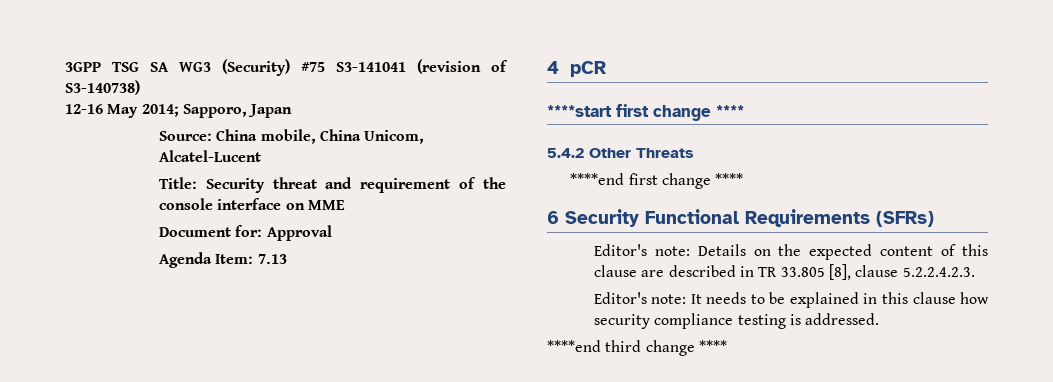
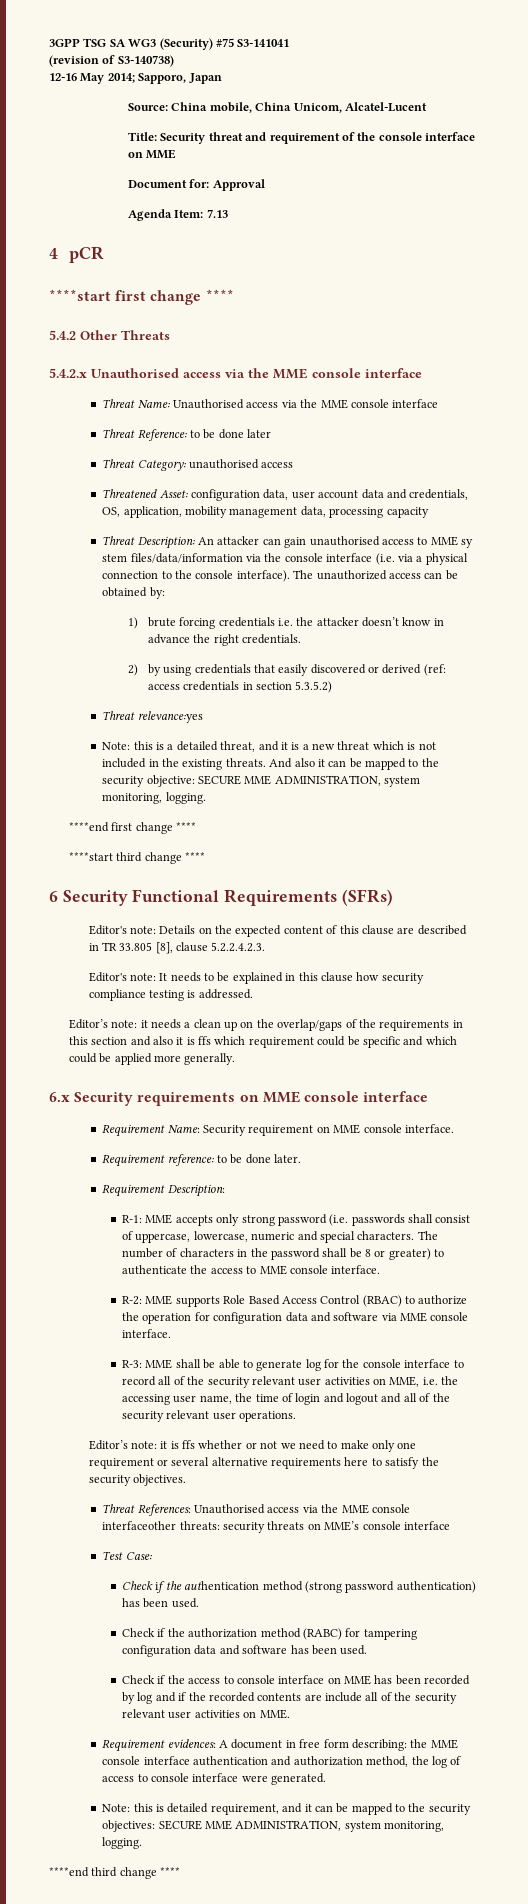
- 3GPP TSG SA WG3 (Security) #75 S3-141041 (revision of S3-140738)
+ 3GPP TSG SA WG3 (Security) #75 S3-141041
+ (revision of S3-140738)
+ 5.4.2.x Unauthorised access via the MME console interface
+ Threat Name: Unauthorised access via the MME console interface
+ Threat Reference: to be done later
+ Threat Category: unauthorised access
+ Threatened Asset: configuration data, user account data and credentials, OS, application, mobility management data, processing capacity
+ Threat Description: An attacker can gain unauthorised access to MME sy stem files/data/information via the console interface (i.e. via a physical connection to the console interface). The unauthorized access can be obtained by:
+ 1) brute forcing credentials i.e. the attacker doesn’t know in advance the right credentials.
+ 2) by using credentials that easily discovered or derived (ref: access credentials in section 5.3.5.2)
+ Threat relevance:yes
+ Note: this is a detailed threat, and it is a new threat which is not included in the existing threats. And also it can be mapped to the security objective: SECURE MME ADMINISTRATION, system monitoring, logging.
+ ****start third change ****
+ Editor’s note: it needs a clean up on the overlap/gaps of the requirements in this section and also it is ffs which requirement could be specific and which could be applied more generally.
+ 6.x Security requirements on MME console interface
+ Requirement Name: Security requirement on MME console interface.
+ Requirement reference: to be done later.
+ Requirement Description:
+ R-1: MME accepts only strong password (i.e. passwords shall consist of uppercase, lowercase, numeric and special characters. The number of characters in the password shall be 8 or greater) to authenticate the access to MME console interface.
+ R-2: MME supports Role Based Access Control (RBAC) to authorize the operation for configuration data and software via MME console interface.
+ R-3: MME shall be able to generate log for the console interface to record all of the security relevant user activities on MME, i.e. the accessing user name, the time of login and logout and all of the security relevant user operations.
+ Editor’s note: it is ffs whether or not we need to make only one requirement or several alternative requirements here to satisfy the security objectives.
+ Threat References: Unauthorised access via the MME console interfaceother threats: security threats on MME’s console interface
+ Test Case:
+ Check if the authentication method (strong password authentication) has been used.
+ Check if the authorization method (RABC) for tampering configuration data and software has been used.
+ Check if the access to console interface on MME has been recorded by log and if the recorded contents are include all of the security relevant user activities on MME.
+ Requirement evidences: A document in free form describing: the MME console interface authentication and authorization method, the log of access to console interface were generated.
+ Note: this is detailed requirement, and it can be mapped to the security objectives: SECURE MME ADMINISTRATION, system monitoring, logging.

